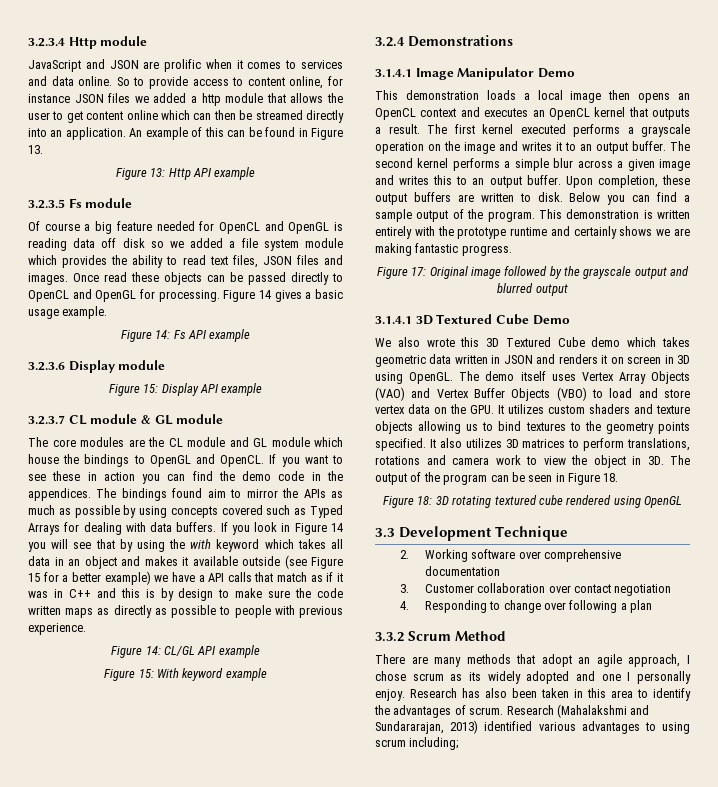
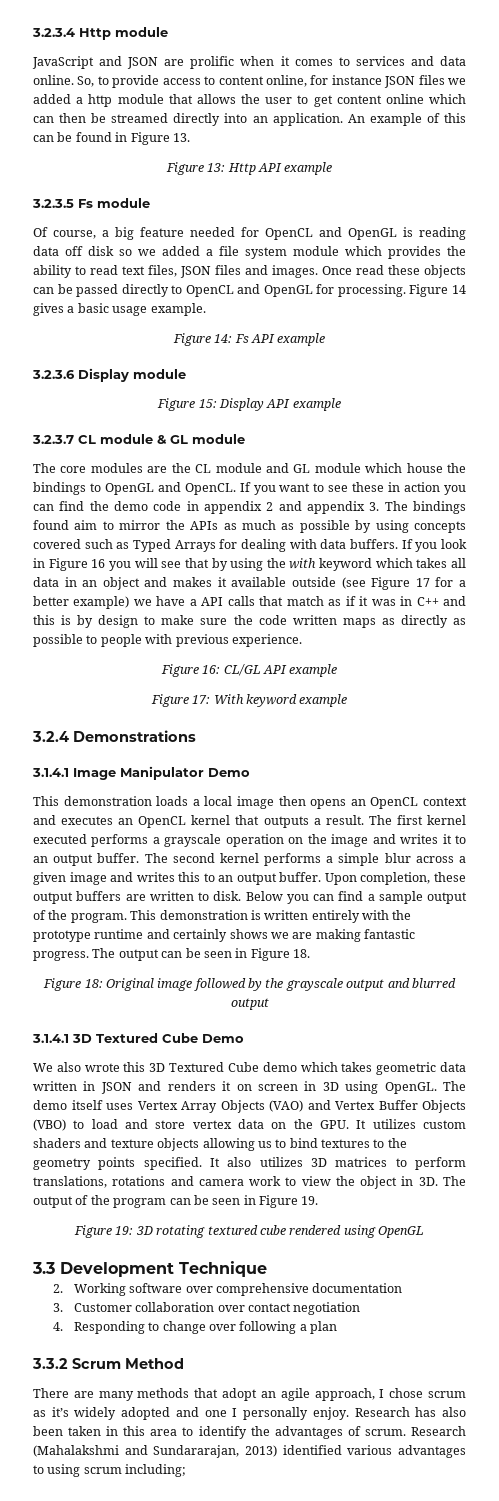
- So to provide access to content online, for instance JSON files we added a http module that allows the user to get content online which can then be streamed directly into an application.
+ So, to provide access to content online, for instance JSON files we added a http module that allows the user to get content online which can then be streamed directly into an application.
- Of course a big feature needed for OpenCL and OpenGL is reading data off disk so we added a file system module which provides the ability to read text files, JSON files and images.
+ Of course, a big feature needed for OpenCL and OpenGL is reading data off disk so we added a file system module which provides the ability to read text files, JSON files and images.
- If you want to see these in action you can find the demo code in the appendices. The bindings found aim to mirror the APIs as much as possible by using concepts covered such as Typed Arrays for dealing with data buffers.
+ If you want to see these in action you can find the demo code in appendix 2 and appendix 3. The bindings found aim to mirror the APIs as much as possible by using concepts covered such as Typed Arrays for dealing with data buffers.
- If you look in Figure 14 you will see that by using the with keyword which takes all data in an object and makes it available outside (see Figure 15 for a better example) we have a API calls that match as if it was in C++ and this is by design to make sure the code written maps as directly as possible to people with previous experience.
+ If you look in Figure 16 you will see that by using the with keyword which takes all data in an object and makes it available outside (see Figure 17 for a better example) we have a API calls that match as if it was in C++ and this is by design to make sure the code written maps as directly as possible to people with previous experience.
- Figure 14: CL/GL API example
+ Figure 16: CL/GL API example
- Figure 15: With keyword example
+ Figure 17: With keyword example
- This demonstration is written entirely with the prototype runtime and certainly shows we are making fantastic progress.
- Figure 17: Original image followed by the grayscale output and blurred output
+ This demonstration is written entirely with the prototype runtime and certainly shows we are making fantastic progress. The output can be seen in Figure 18.
+ Figure 18: Original image followed by the grayscale output and blurred output
- The output of the program can be seen in Figure 18.
- Figure 18: 3D rotating textured cube rendered using OpenGL
+ The output of the program can be seen in Figure 19.
+ Figure 19: 3D rotating textured cube rendered using OpenGL
- There are many methods that adopt an agile approach, I chose scrum as its widely adopted and one I personally enjoy.
+ There are many methods that adopt an agile approach, I chose scrum as it’s widely adopted and one I personally enjoy.

